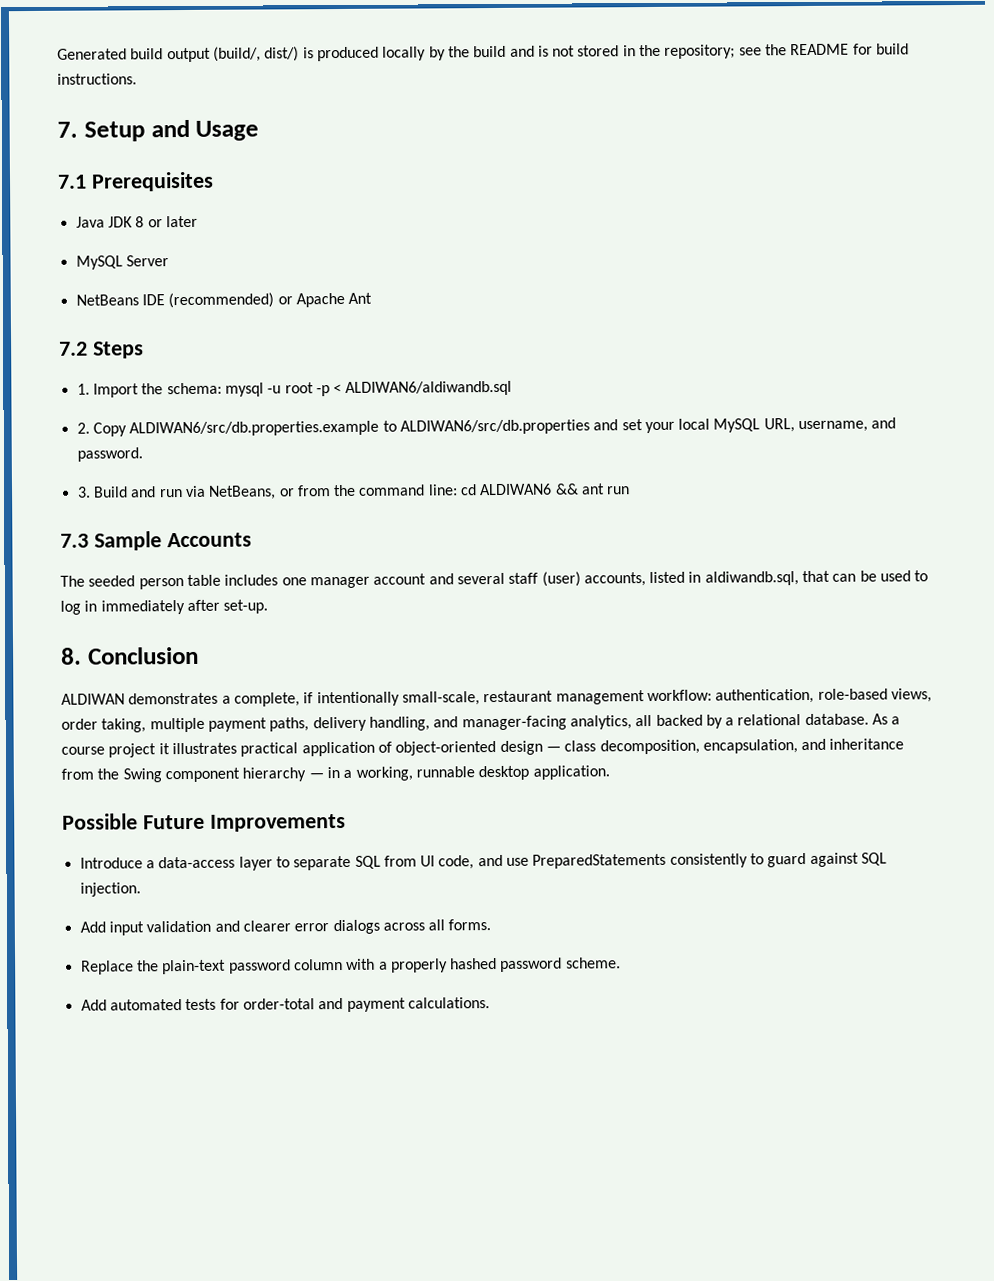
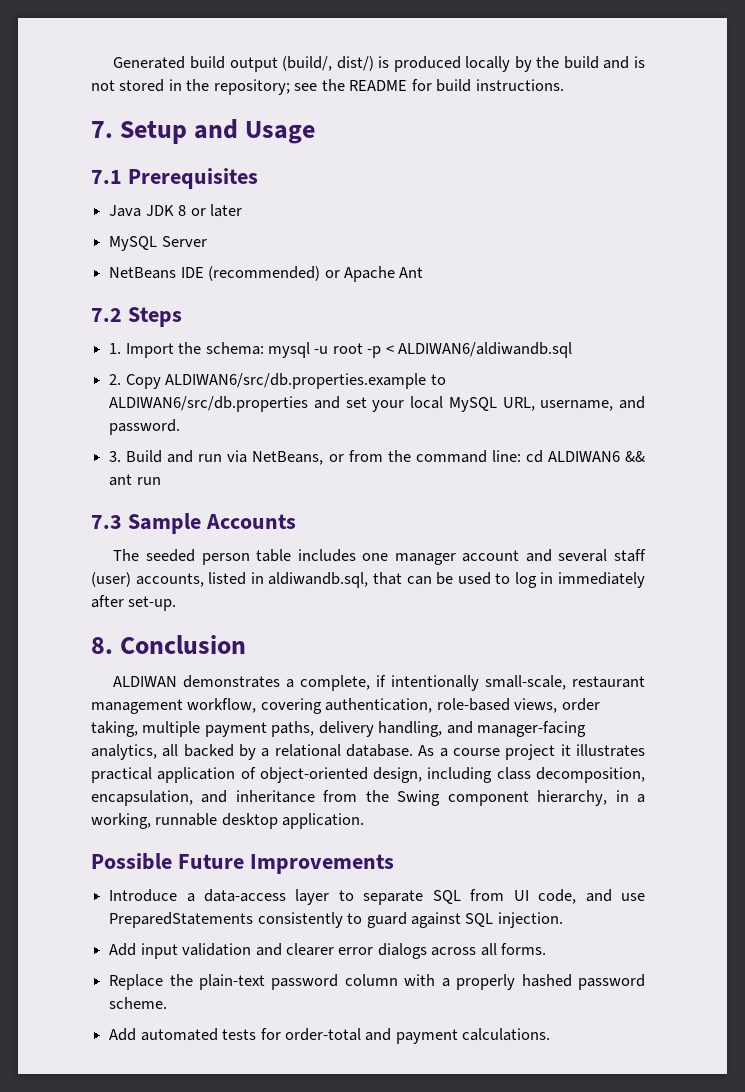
- ALDIWAN demonstrates a complete, if intentionally small-scale, restaurant management workflow: authentication, role-based views, order taking, multiple payment paths, delivery handling, and manager-facing analytics, all backed by a relational database.
+ ALDIWAN demonstrates a complete, if intentionally small-scale, restaurant management workflow, covering authentication, role-based views, order taking, multiple payment paths, delivery handling, and manager-facing analytics, all backed by a relational database.
- As a course project it illustrates practical application of object-oriented design — class decomposition, encapsulation, and inheritance from the Swing component hierarchy — in a working, runnable desktop application.
+ As a course project it illustrates practical application of object-oriented design, including class decomposition, encapsulation, and inheritance from the Swing component hierarchy, in a working, runnable desktop application.

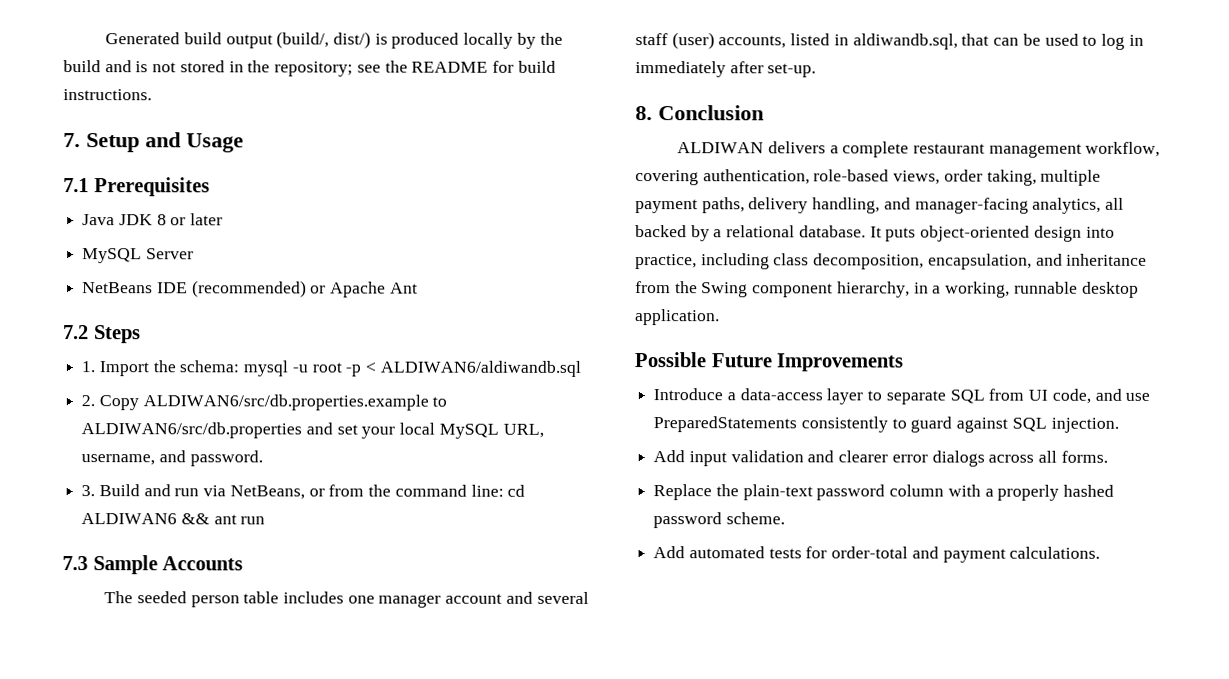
- ALDIWAN demonstrates a complete, if intentionally small-scale, restaurant management workflow, covering authentication, role-based views, order taking, multiple payment paths, delivery handling, and manager-facing analytics, all backed by a relational database.
+ ALDIWAN delivers a complete restaurant management workflow, covering authentication, role-based views, order taking, multiple payment paths, delivery handling, and manager-facing analytics, all backed by a relational database.
- As a course project it illustrates practical application of object-oriented design, including class decomposition, encapsulation, and inheritance from the Swing component hierarchy, in a working, runnable desktop application.
+ It puts object-oriented design into practice, including class decomposition, encapsulation, and inheritance from the Swing component hierarchy, in a working, runnable desktop application.

